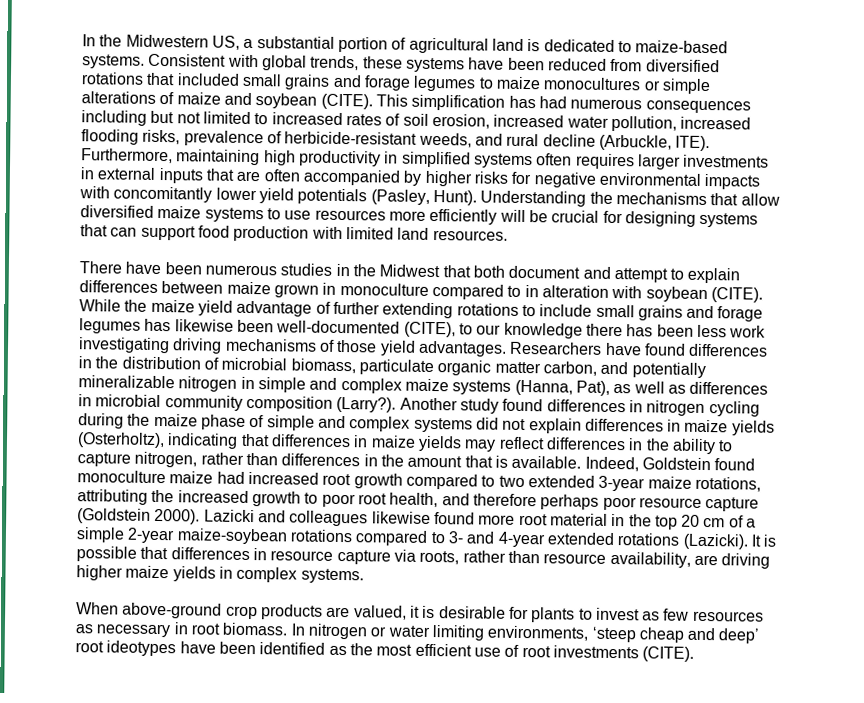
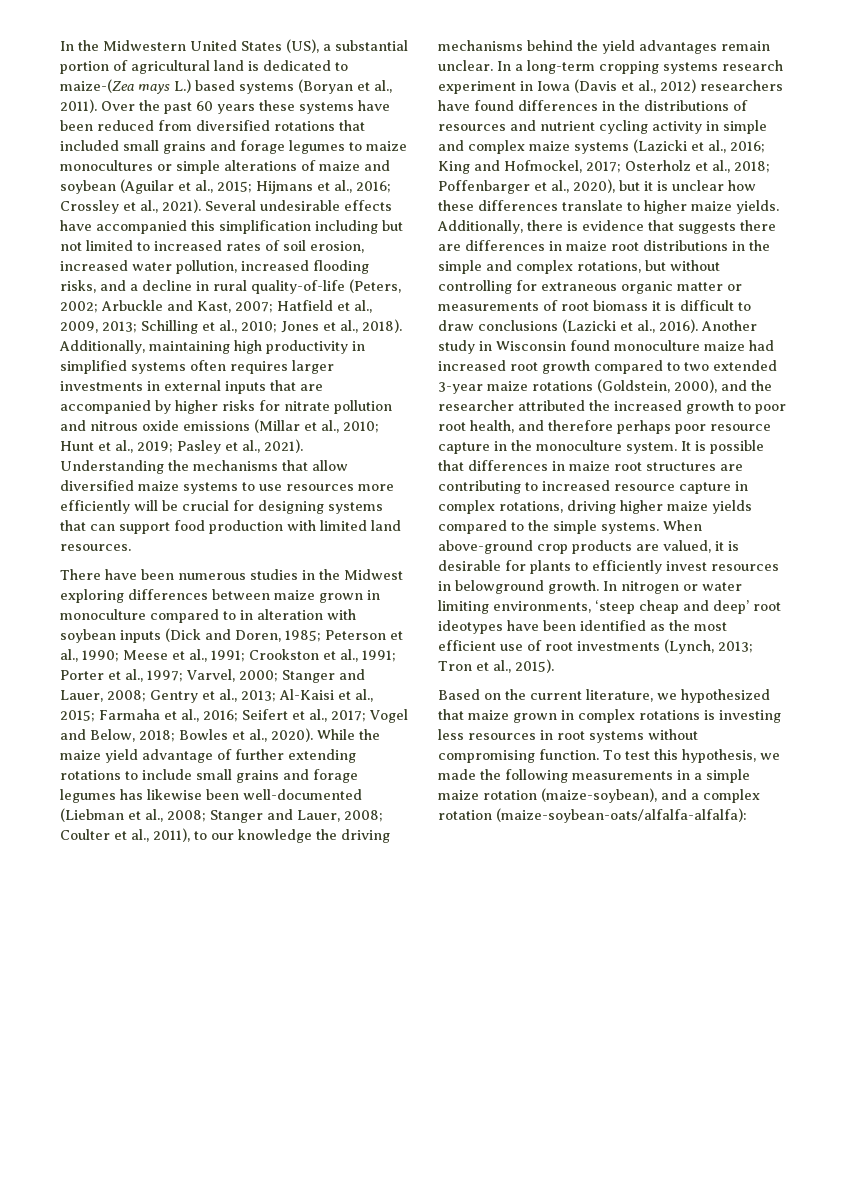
- In the Midwestern US, a substantial portion of agricultural land is dedicated to maize-based systems. Consistent with global trends, these systems have been reduced from diversified rotations that included small grains and forage legumes to maize monocultures or simple alterations of maize and soybean (CITE). This simplification has had numerous consequences including but not limited to increased rates of soil erosion, increased water pollution, increased flooding risks, prevalence of herbicide-resistant weeds, and rural decline (Arbuckle, ITE). Furthermore, maintaining high productivity in simplified systems often requires larger investments in external inputs that are often accompanied by higher risks for negative environmental impacts with concomitantly lower yield potentials (Pasley, Hunt).
+ In the Midwestern United States (US), a substantial portion of agricultural land is dedicated to maize-(Zea mays L.) based systems (Boryan et al., 2011). Over the past 60 years these systems have been reduced from diversified rotations that included small grains and forage legumes to maize monocultures or simple alterations of maize and soybean (Aguilar et al., 2015; Hijmans et al., 2016; Crossley et al., 2021). Several undesirable effects have accompanied this simplification including but not limited to increased rates of soil erosion, increased water pollution, increased flooding risks, and a decline in rural quality-of-life (Peters, 2002; Arbuckle and Kast, 2007; Hatfield et al., 2009, 2013; Schilling et al., 2010; Jones et al., 2018). Additionally, maintaining high productivity in simplified systems often requires larger investments in external inputs that are accompanied by higher risks for nitrate pollution and nitrous oxide emissions (Millar et al., 2010; Hunt et al., 2019; Pasley et al., 2021).
- There have been numerous studies in the Midwest that both document and attempt to explain differences between maize grown in monoculture compared to in alteration with soybean (CITE).
+ There have been numerous studies in the Midwest exploring differences between maize grown in monoculture compared to in alteration with soybean inputs (Dick and Doren, 1985; Peterson et al., 1990; Meese et al., 1991; Crookston et al., 1991; Porter et al., 1997; Varvel, 2000; Stanger and Lauer, 2008; Gentry et al., 2013; Al-Kaisi et al., 2015; Farmaha et al., 2016; Seifert et al., 2017; Vogel and Below, 2018; Bowles et al., 2020).
- While the maize yield advantage of further extending rotations to include small grains and forage legumes has likewise been well-documented (CITE), to our knowledge there has been less work investigating driving mechanisms of those yield advantages. Researchers have found differences in the distribution of microbial biomass, particulate organic matter carbon, and potentially mineralizable nitrogen in simple and complex maize systems (Hanna, Pat), as well as differences in microbial community composition (Larry?). Another study found differences in nitrogen cycling during the maize phase of simple and complex systems did not explain differences in maize yields (Osterholtz), indicating that differences in maize yields may reflect differences in the ability to capture nitrogen, rather than differences in the amount that is available. Indeed, Goldstein found monoculture maize had increased root growth compared to two extended 3-year maize rotations, attributing the increased growth to poor root health, and therefore perhaps poor resource capture (Goldstein 2000). Lazicki and colleagues likewise found more root material in the top 20 cm of a simple 2-year maize-soybean rotations compared to 3- and 4-year extended rotations (Lazicki).
+ While the maize yield advantage of further extending rotations to include small grains and forage legumes has likewise been well-documented (Liebman et al., 2008; Stanger and Lauer, 2008; Coulter et al., 2011), to our knowledge the driving mechanisms behind the yield advantages remain unclear. In a long-term cropping systems research experiment in Iowa (Davis et al., 2012) researchers have found differences in the distributions of resources and nutrient cycling activity in simple and complex maize systems (Lazicki et al., 2016; King and Hofmockel, 2017; Osterholz et al., 2018; Poffenbarger et al., 2020), but it is unclear how these differences translate to higher maize yields. Additionally, there is evidence that suggests there are differences in maize root distributions in the simple and complex rotations, but without controlling for extraneous organic matter or measurements of root biomass it is difficult to draw conclusions (Lazicki et al., 2016). Another study in Wisconsin found monoculture maize had increased root growth compared to two extended 3-year maize rotations (Goldstein, 2000), and the researcher attributed the increased growth to poor root health, and therefore perhaps poor resource capture in the monoculture system.
- It is possible that differences in resource capture via roots, rather than resource availability, are driving higher maize yields in complex systems.
- When above-ground crop products are valued, it is desirable for plants to invest as few resources as necessary in root biomass.
+ It is possible that differences in maize root structures are contributing to increased resource capture in complex rotations, driving higher maize yields compared to the simple systems. When above-ground crop products are valued, it is desirable for plants to efficiently invest resources in belowground growth.
- In nitrogen or water limiting environments, ‘steep cheap and deep’ root ideotypes have been identified as the most efficient use of root investments (CITE).
+ In nitrogen or water limiting environments, ‘steep cheap and deep’ root ideotypes have been identified as the most efficient use of root investments (Lynch, 2013; Tron et al., 2015).
+ Based on the current literature, we hypothesized that maize grown in complex rotations is investing less resources in root systems without compromising function. To test this hypothesis, we made the following measurements in a simple maize rotation (maize-soybean), and a complex rotation (maize-soybean-oats/alfalfa-alfalfa):

